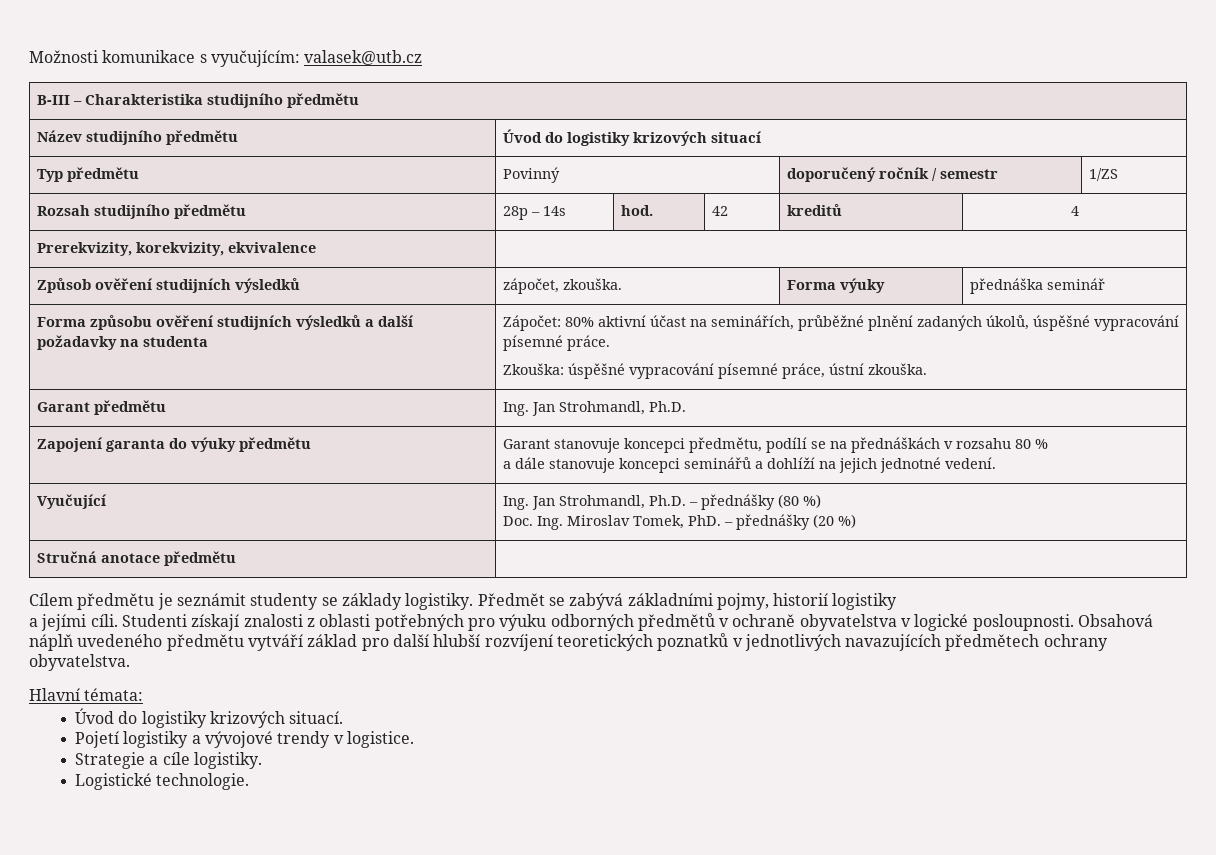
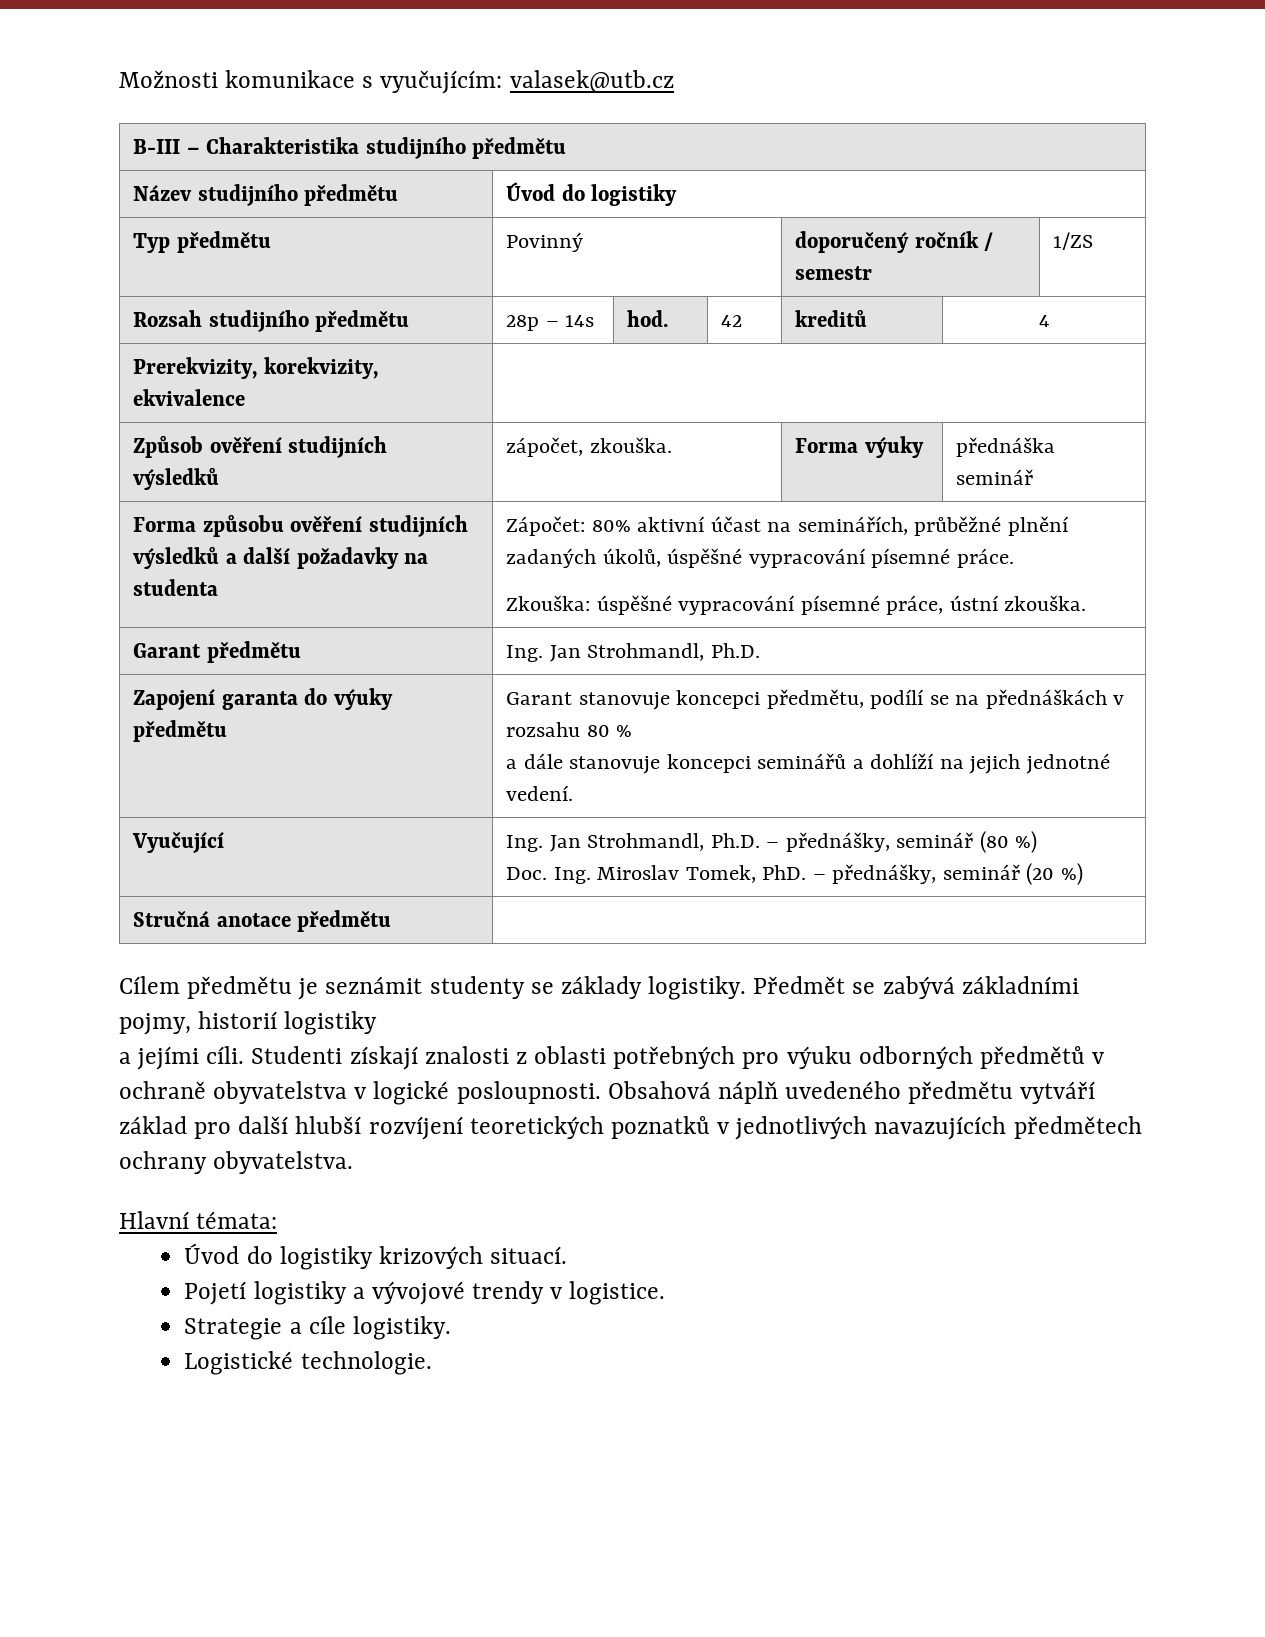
- Název studijního předmětu | Úvod do logistiky krizových situací
+ Název studijního předmětu | Úvod do logistiky
- Vyučující | Ing. Jan Strohmandl, Ph.D. – přednášky (80 %)
- Doc. Ing. Miroslav Tomek, PhD. – přednášky (20 %)
+ Vyučující | Ing. Jan Strohmandl, Ph.D. – přednášky, seminář (80 %)
+ Doc. Ing. Miroslav Tomek, PhD. – přednášky, seminář (20 %)

